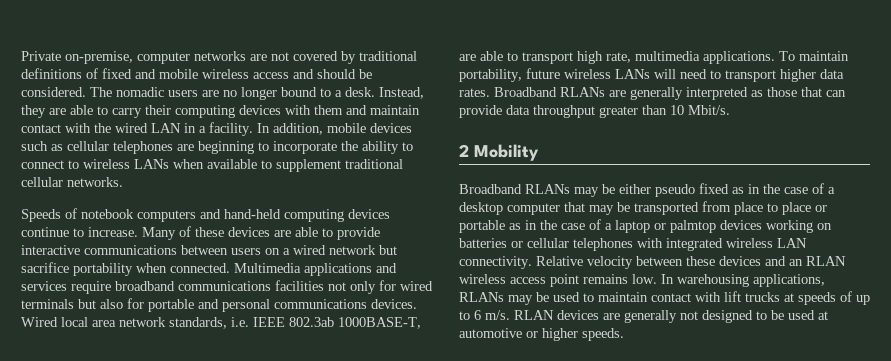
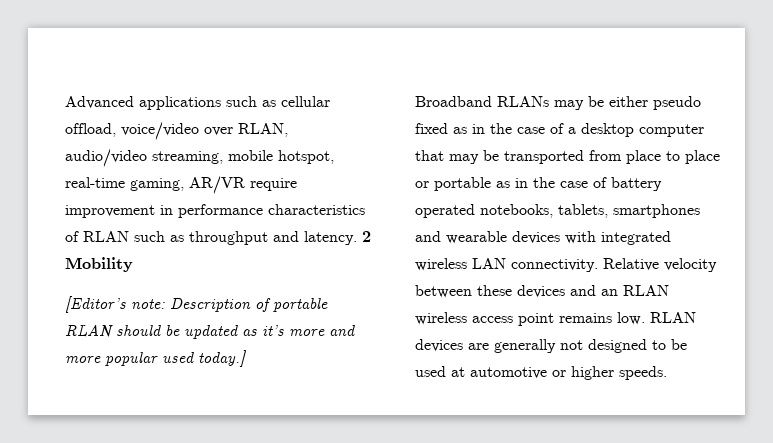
- Private on-premise, computer networks are not covered by traditional definitions of fixed and mobile wireless access and should be considered. The nomadic users are no longer bound to a desk. Instead, they are able to carry their computing devices with them and maintain contact with the wired LAN in a facility. In addition, mobile devices such as cellular telephones are beginning to incorporate the ability to connect to wireless LANs when available to supplement traditional cellular networks.
- Speeds of notebook computers and hand-held computing devices continue to increase. Many of these devices are able to provide interactive communications between users on a wired network but sacrifice portability when connected. Multimedia applications and services require broadband communications facilities not only for wired terminals but also for portable and personal communications devices. Wired local area network standards, i.e. IEEE 802.3ab 1000BASE-T, are able to transport high rate, multimedia applications. To maintain portability, future wireless LANs will need to transport higher data rates. Broadband RLANs are generally interpreted as those that can provide data throughput greater than 10 Mbit/s.
- 2 Mobility
+ Advanced applications such as cellular offload, voice/video over RLAN, audio/video streaming, mobile hotspot, real-time gaming, AR/VR require improvement in performance characteristics of RLAN such as throughput and latency. 2 Mobility
+ [Editor’s note: Description of portable RLAN should be updated as it’s more and more popular used today.]
- Broadband RLANs may be either pseudo fixed as in the case of a desktop computer that may be transported from place to place or portable as in the case of a laptop or palmtop devices working on batteries or cellular telephones with integrated wireless LAN connectivity.
+ Broadband RLANs may be either pseudo fixed as in the case of a desktop computer that may be transported from place to place or portable as in the case of battery operated notebooks, tablets, smartphones and wearable devices with integrated wireless LAN connectivity.
- In warehousing applications, RLANs may be used to maintain contact with lift trucks at speeds of up to 6 m/s.

